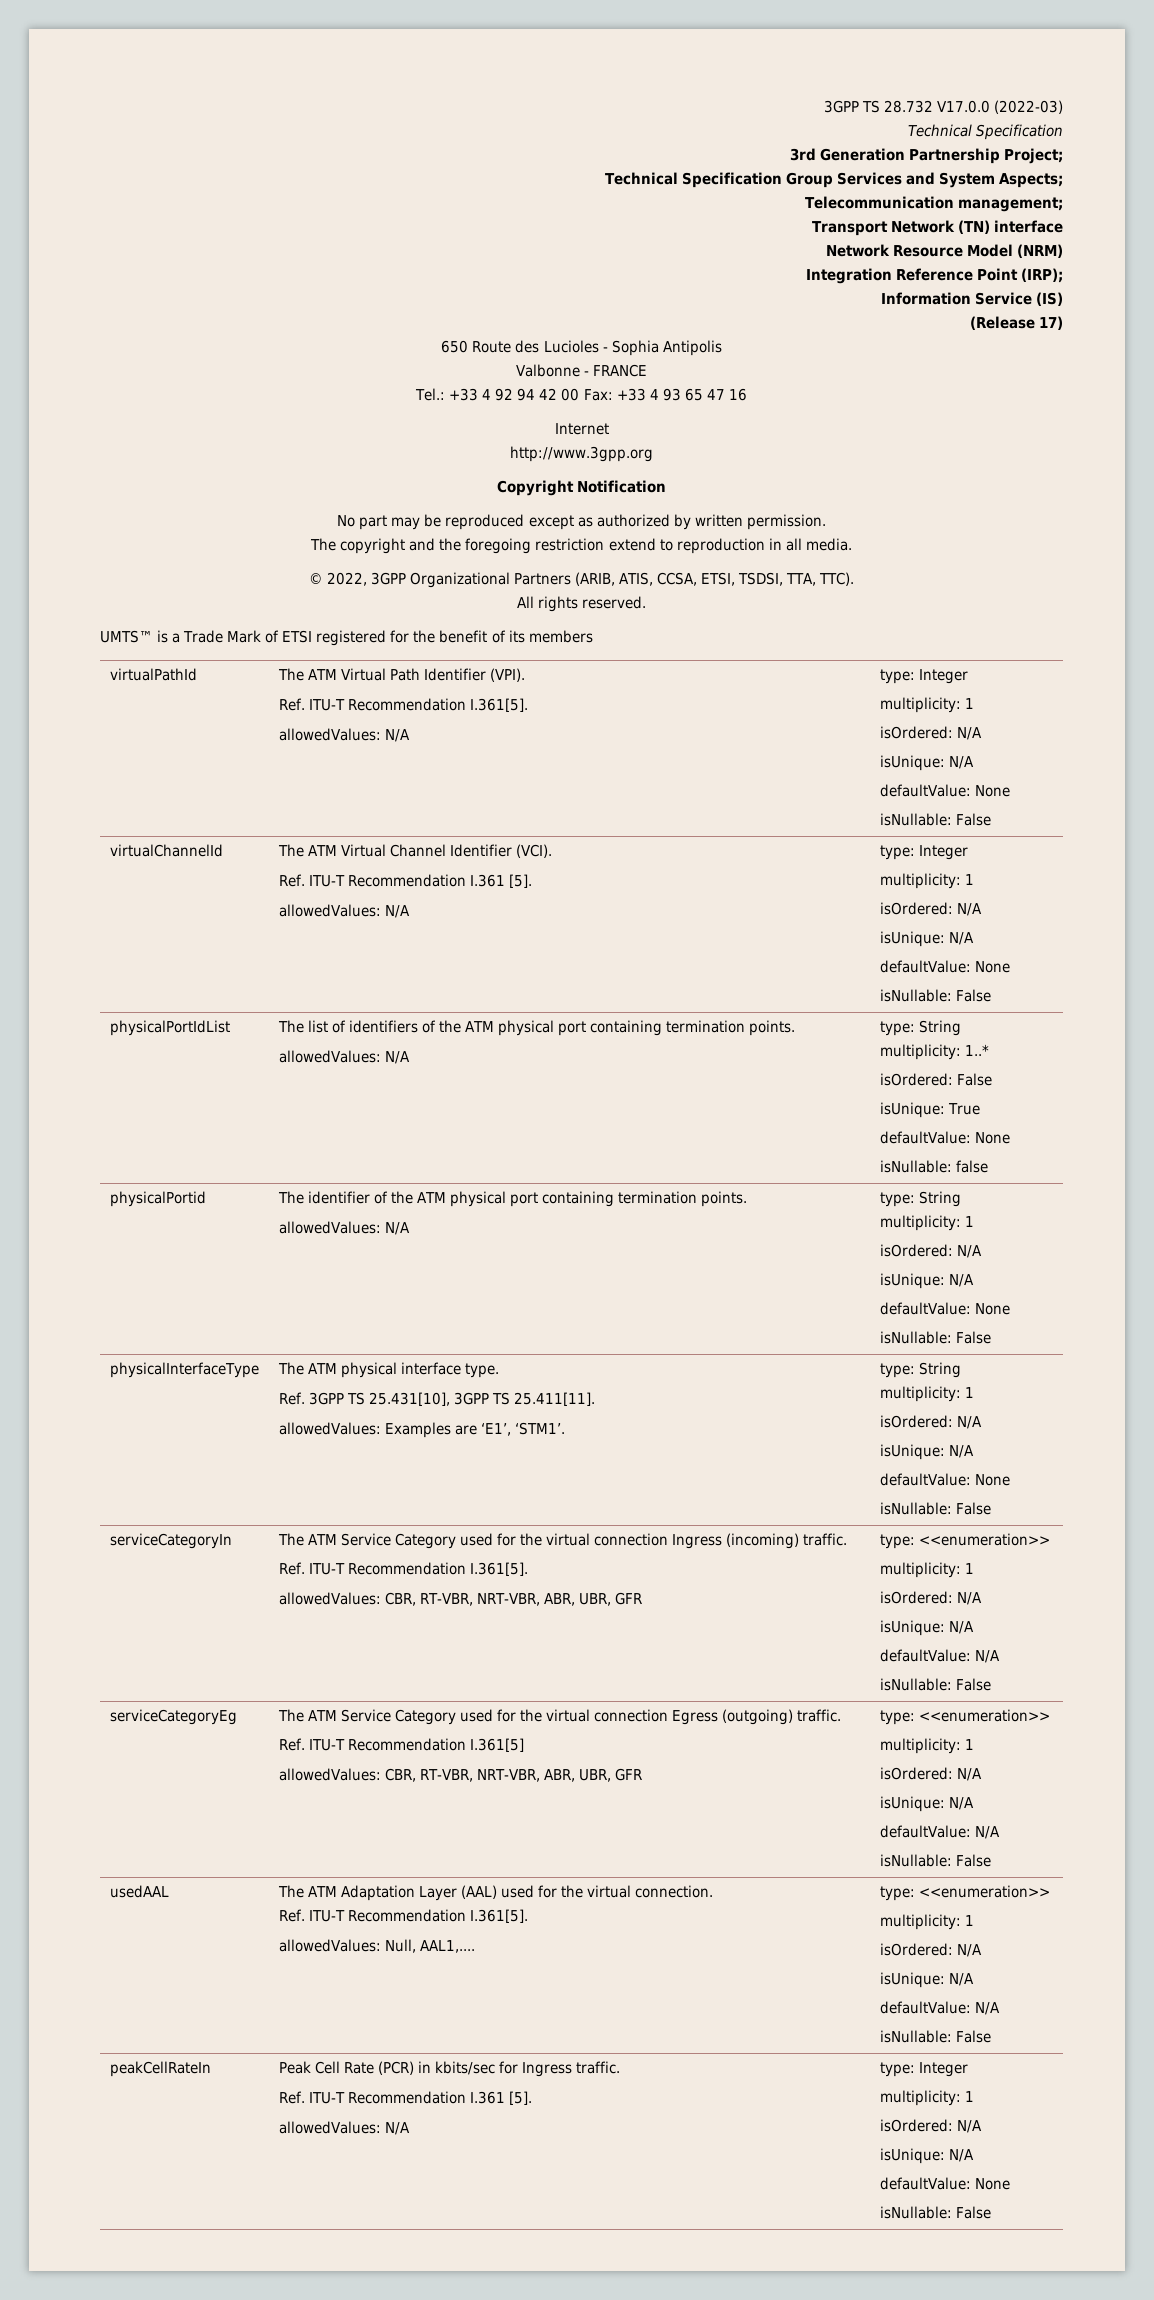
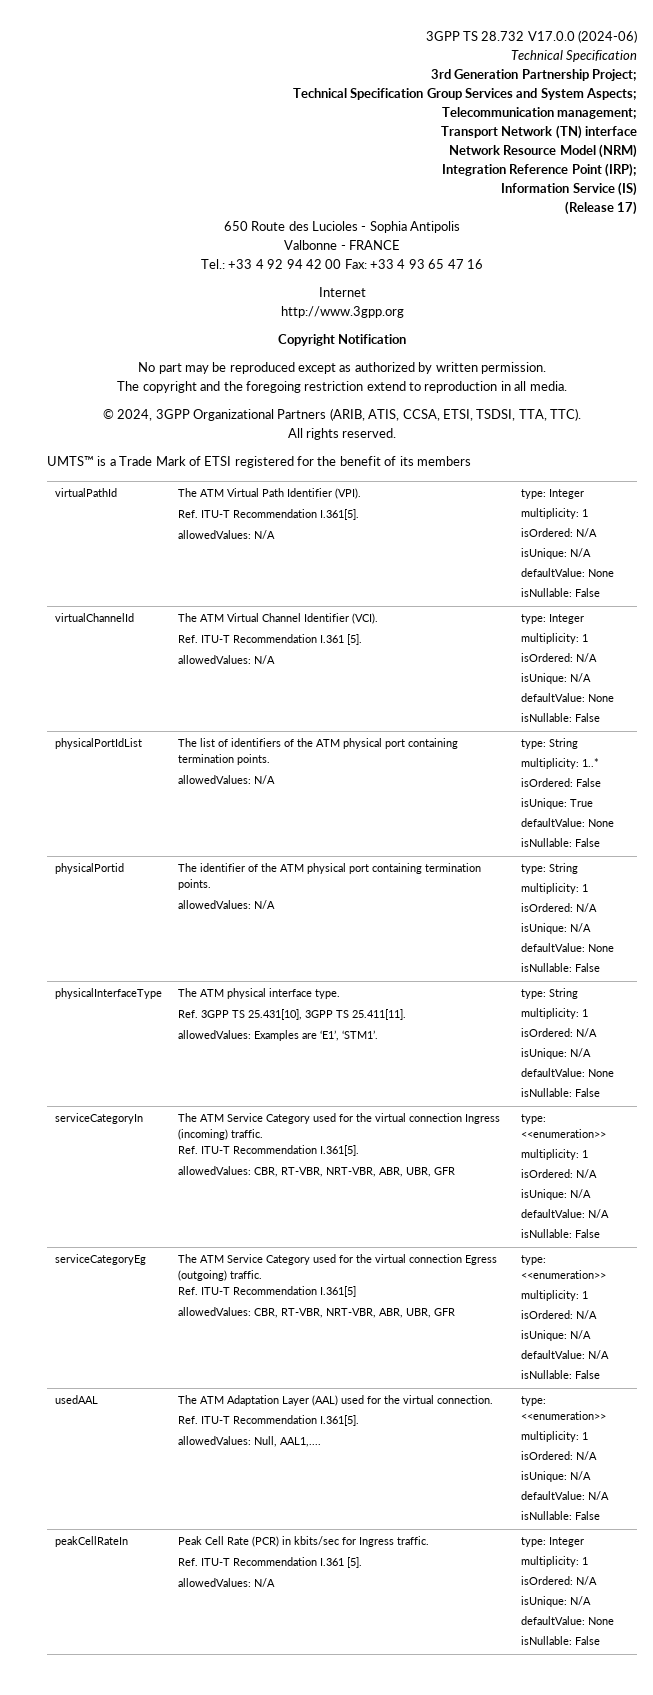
- 3GPP TS 28.732 V17.0.0 (2022-03)
+ 3GPP TS 28.732 V17.0.0 (2024-06)
- © 2022, 3GPP Organizational Partners (ARIB, ATIS, CCSA, ETSI, TSDSI, TTA, TTC).
+ © 2024, 3GPP Organizational Partners (ARIB, ATIS, CCSA, ETSI, TSDSI, TTA, TTC).
  physicalPortIdList | The list of identifiers of the ATM physical port containing termination points.
  allowedValues: N/A | type: String
  multiplicity: 1..*
  isOrdered: False
  isUnique: True
  defaultValue: None
- isNullable: false
+ isNullable: False

